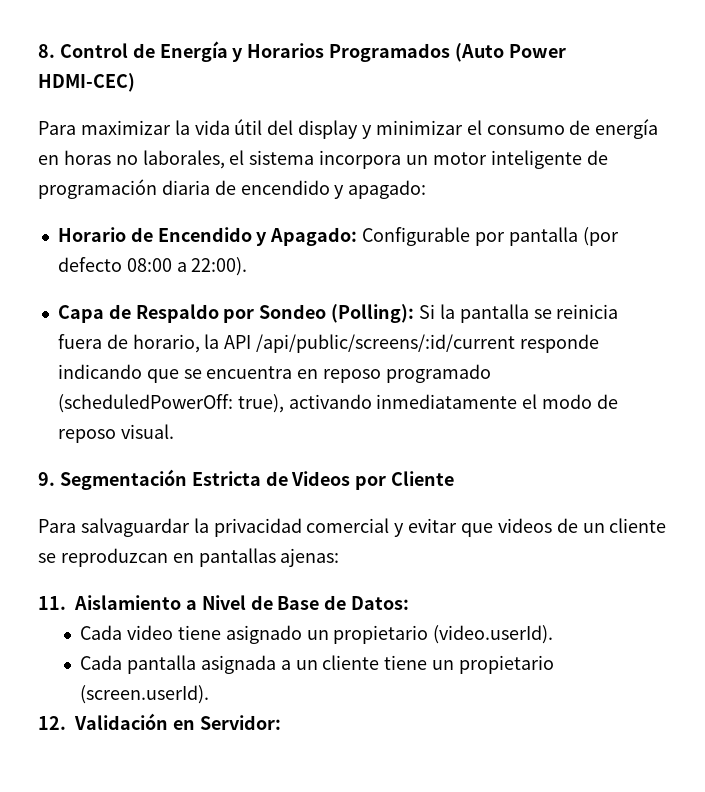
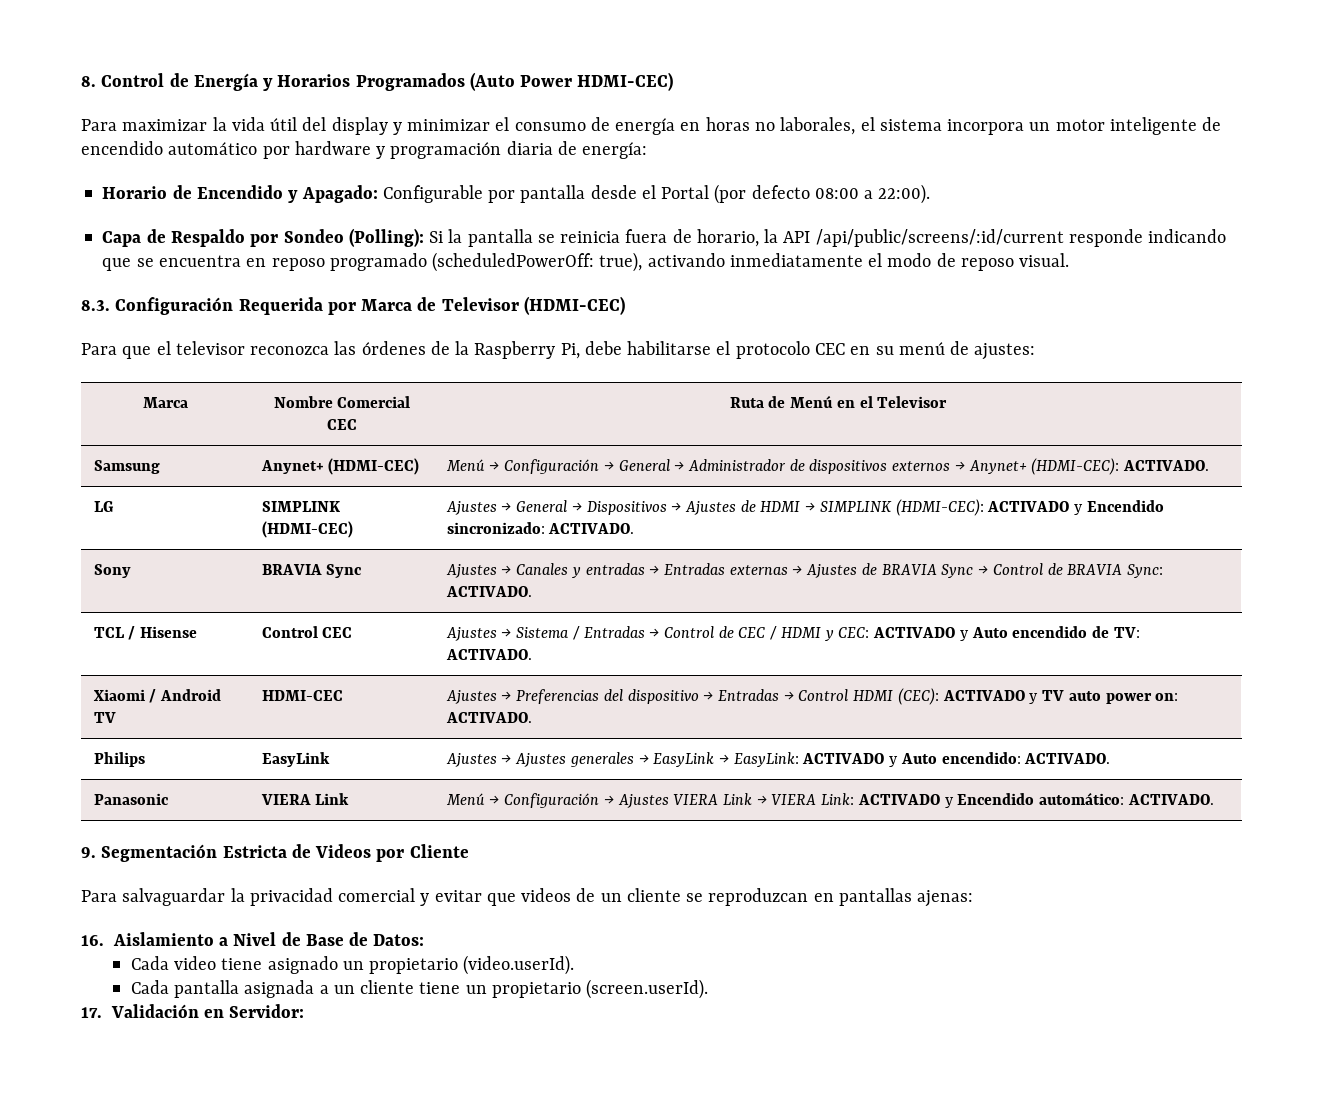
- Para maximizar la vida útil del display y minimizar el consumo de energía en horas no laborales, el sistema incorpora un motor inteligente de programación diaria de encendido y apagado:
+ Para maximizar la vida útil del display y minimizar el consumo de energía en horas no laborales, el sistema incorpora un motor inteligente de encendido automático por hardware y programación diaria de energía:
- Horario de Encendido y Apagado: Configurable por pantalla (por defecto 08:00 a 22:00).
+ Horario de Encendido y Apagado: Configurable por pantalla desde el Portal (por defecto 08:00 a 22:00).
+ 8.3. Configuración Requerida por Marca de Televisor (HDMI-CEC)
+ Para que el televisor reconozca las órdenes de la Raspberry Pi, debe habilitarse el protocolo CEC en su menú de ajustes:
+ Marca | Nombre Comercial CEC | Ruta de Menú en el Televisor
+ Samsung | Anynet+ (HDMI-CEC) | Menú → Configuración → General → Administrador de dispositivos externos → Anynet+ (HDMI-CEC): ACTIVADO.
+ LG | SIMPLINK (HDMI-CEC) | Ajustes → General → Dispositivos → Ajustes de HDMI → SIMPLINK (HDMI-CEC): ACTIVADO y Encendido sincronizado: ACTIVADO.
+ Sony | BRAVIA Sync | Ajustes → Canales y entradas → Entradas externas → Ajustes de BRAVIA Sync → Control de BRAVIA Sync: ACTIVADO.
+ TCL / Hisense | Control CEC | Ajustes → Sistema / Entradas → Control de CEC / HDMI y CEC: ACTIVADO y Auto encendido de TV: ACTIVADO.
+ Xiaomi / Android TV | HDMI-CEC | Ajustes → Preferencias del dispositivo → Entradas → Control HDMI (CEC): ACTIVADO y TV auto power on: ACTIVADO.
+ Philips | EasyLink | Ajustes → Ajustes generales → EasyLink → EasyLink: ACTIVADO y Auto encendido: ACTIVADO.
+ Panasonic | VIERA Link | Menú → Configuración → Ajustes VIERA Link → VIERA Link: ACTIVADO y Encendido automático: ACTIVADO.
- 11. Aislamiento a Nivel de Base de Datos:
+ 16. Aislamiento a Nivel de Base de Datos:
- 12. Validación en Servidor:
+ 17. Validación en Servidor:

